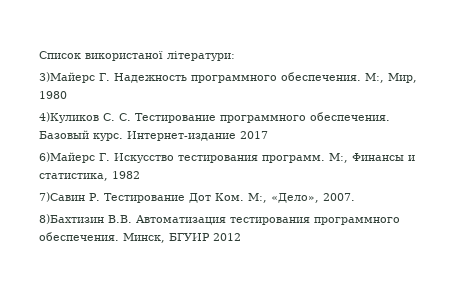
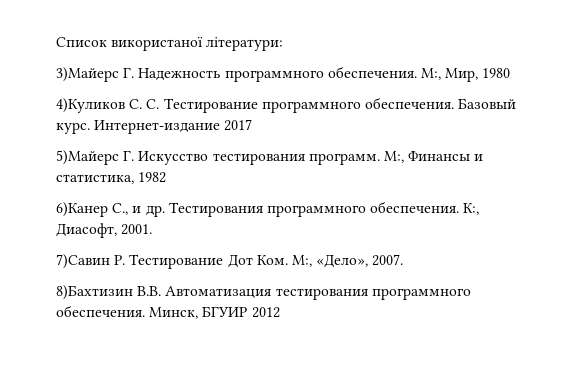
- 6)Майерс Г. Искусство тестирования программ.
+ 5)Майерс Г. Искусство тестирования программ.
+ 6)Канер С., и др. Тестирования программного обеспечения. К:, Диасофт, 2001.

